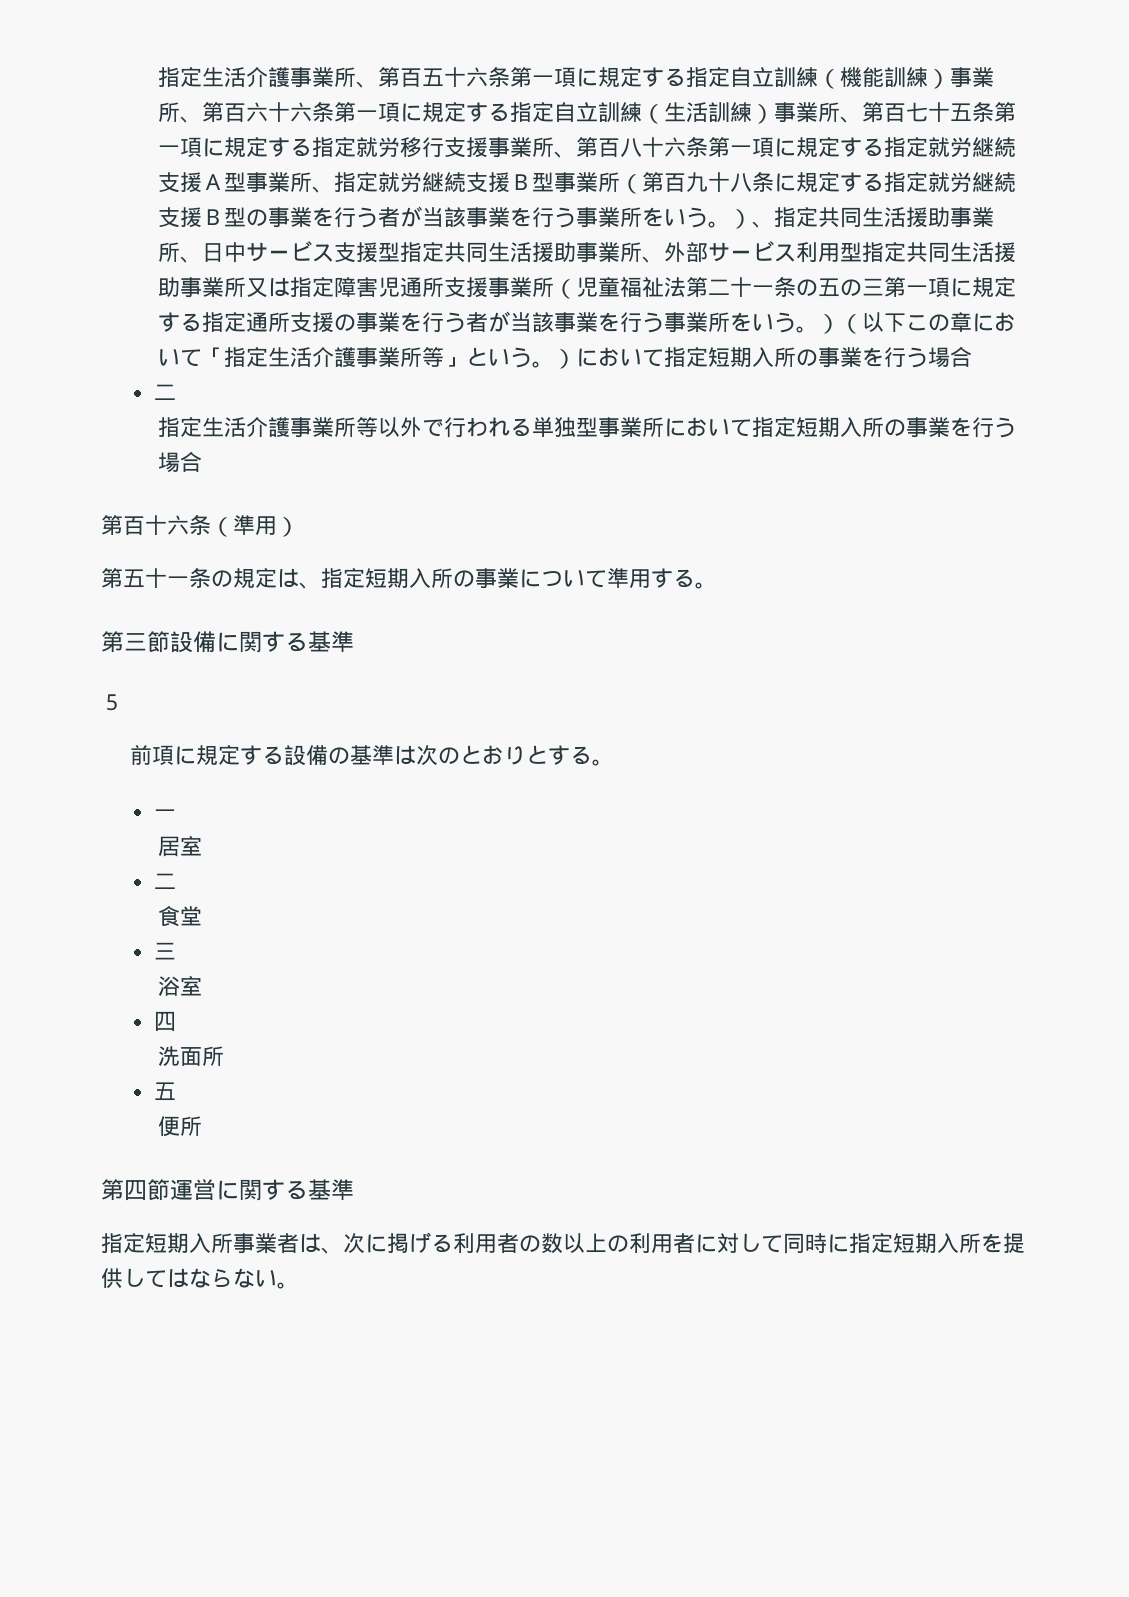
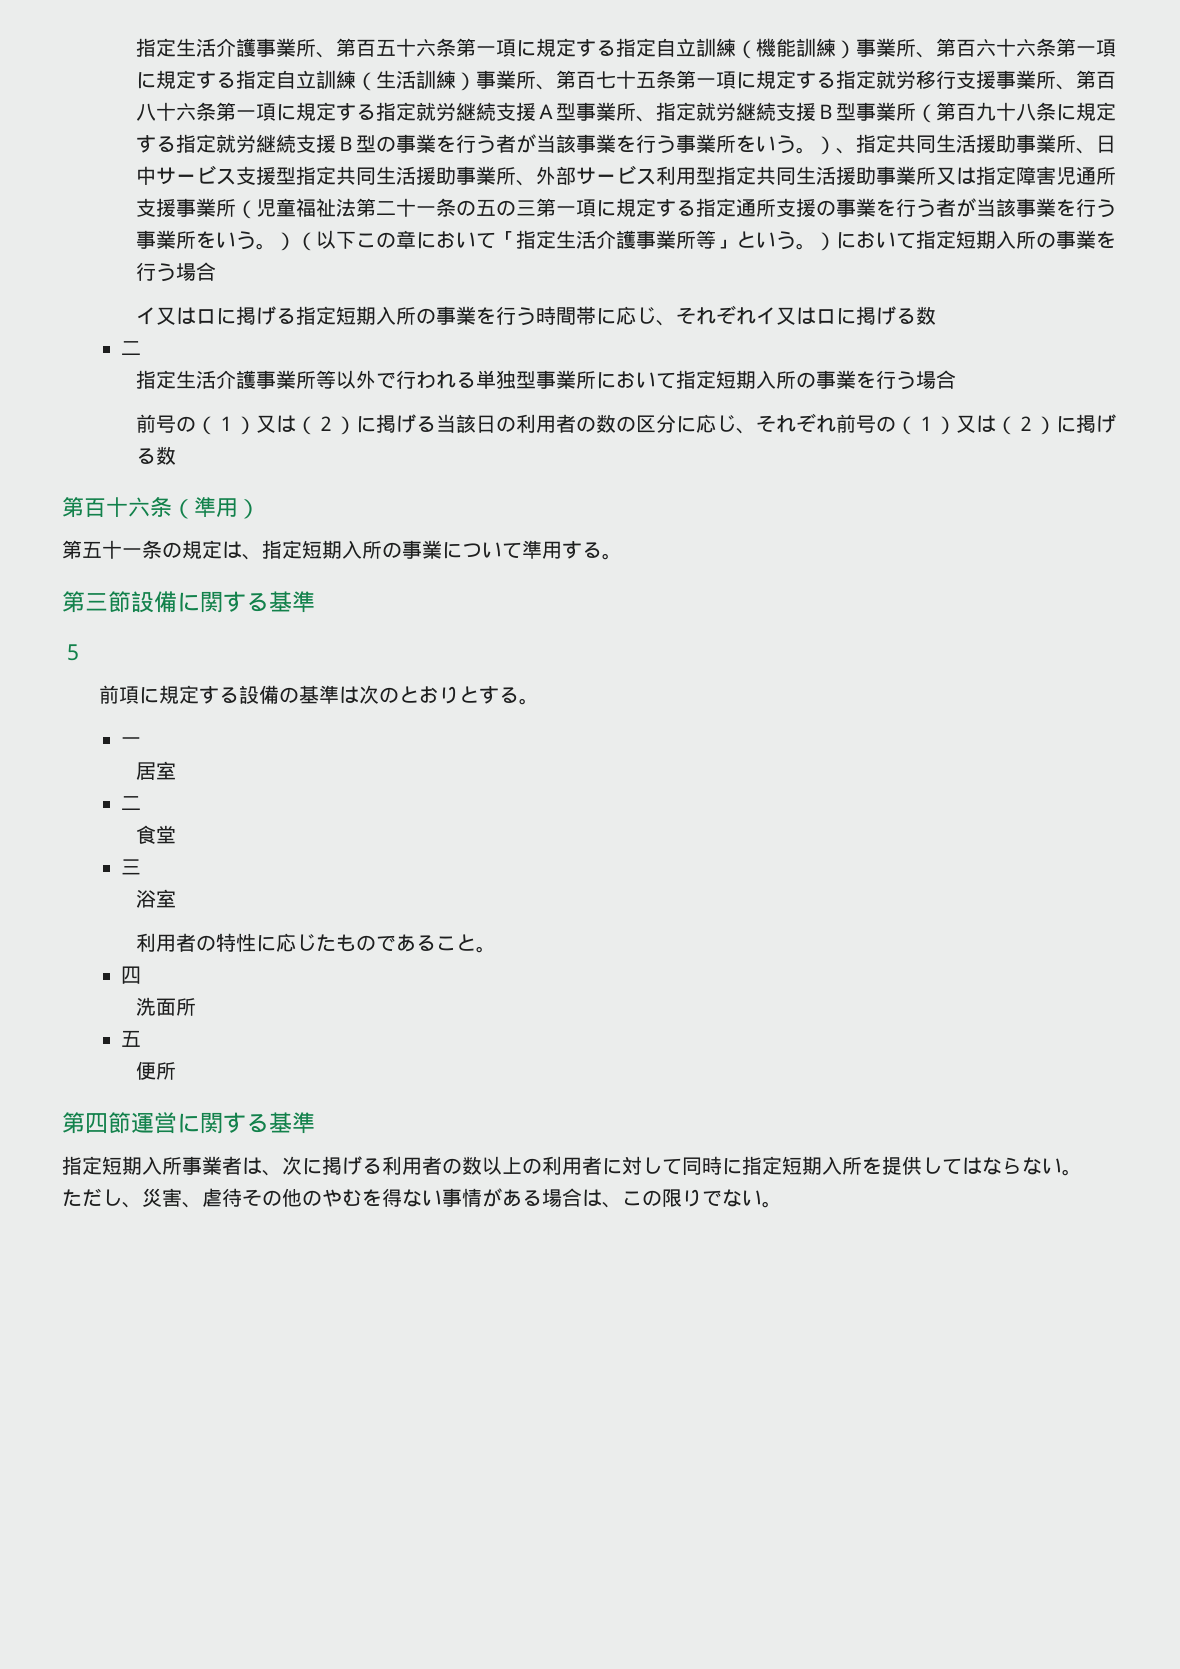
+ イ又はロに掲げる指定短期入所の事業を行う時間帯に応じ、それぞれイ又はロに掲げる数
+ 前号の（１）又は（２）に掲げる当該日の利用者の数の区分に応じ、それぞれ前号の（１）又は（２）に掲げる数
+ 利用者の特性に応じたものであること。
+ ただし、災害、虐待その他のやむを得ない事情がある場合は、この限りでない。

